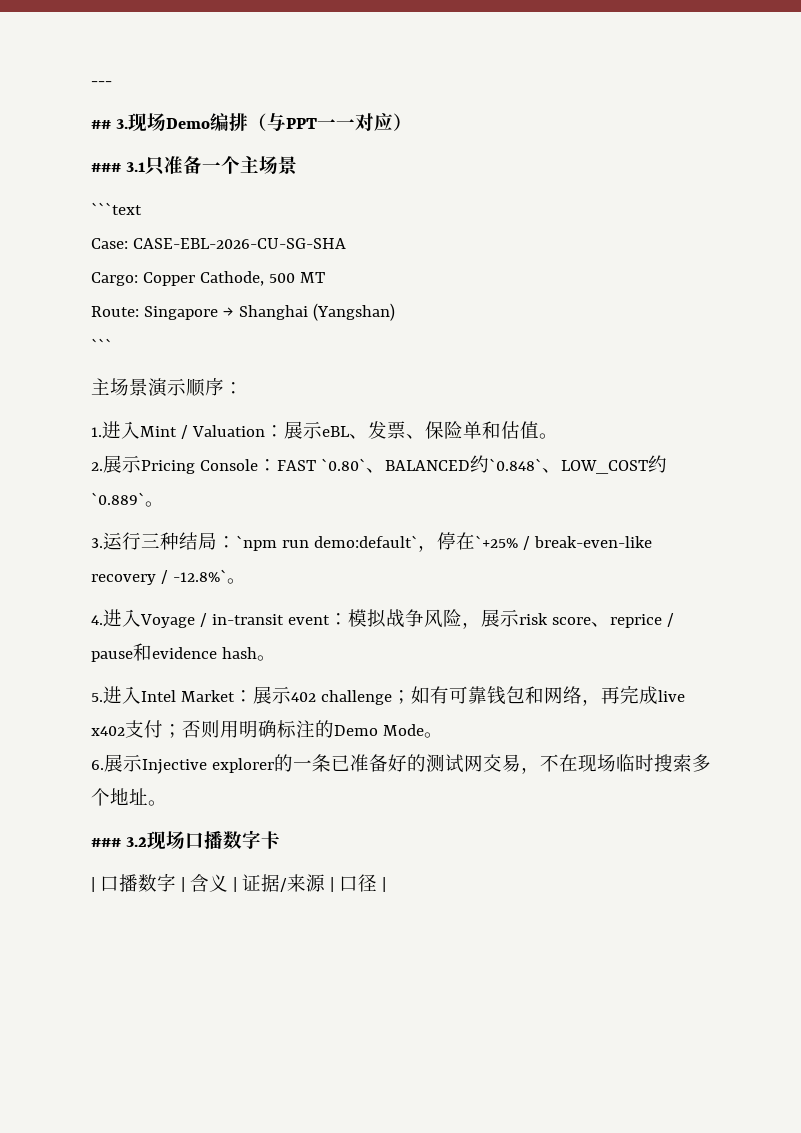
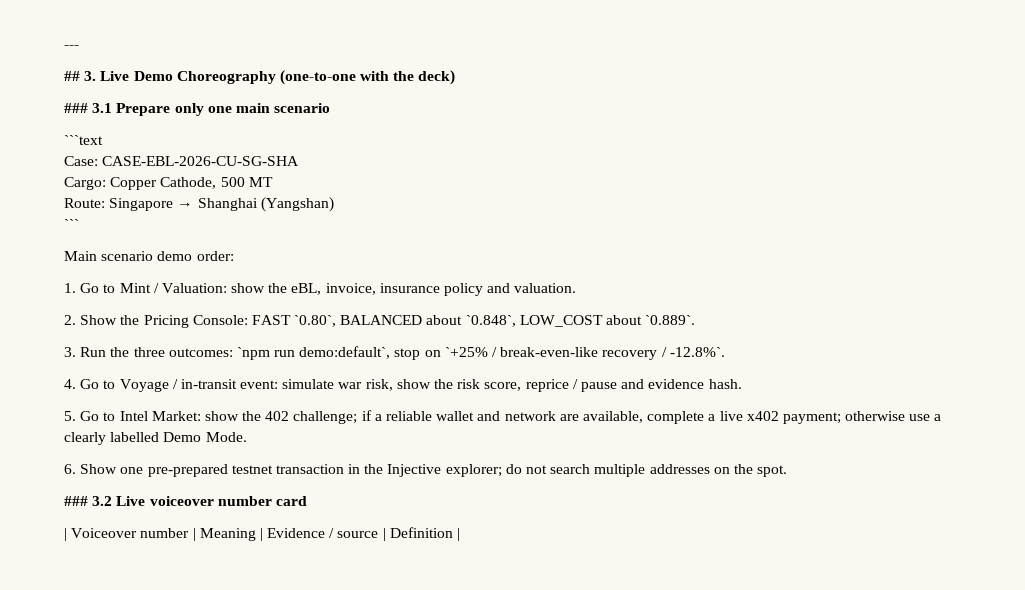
- ## 3.现场Demo编排（与PPT一一对应）
- ### 3.1只准备一个主场景
+ ## 3. Live Demo Choreography (one-to-one with the deck)
+ ### 3.1 Prepare only one main scenario
- 主场景演示顺序：
- 1.进入Mint / Valuation：展示eBL、发票、保险单和估值。
- 2.展示Pricing Console：FAST `0.80`、BALANCED约`0.848`、LOW_COST约`0.889`。
- 3.运行三种结局：`npm run demo:default`，停在`+25% / break-even-like recovery / -12.8%`。
+ Main scenario demo order:
+ 1. Go to Mint / Valuation: show the eBL, invoice, insurance policy and valuation.
+ 2. Show the Pricing Console: FAST `0.80`, BALANCED about `0.848`, LOW_COST about `0.889`.
+ 3. Run the three outcomes: `npm run demo:default`, stop on `+25% / break-even-like recovery / -12.8%`.
- 4.进入Voyage / in-transit event：模拟战争风险，展示risk score、reprice / pause和evidence hash。
- 5.进入Intel Market：展示402 challenge；如有可靠钱包和网络，再完成live x402支付；否则用明确标注的Demo Mode。
- 6.展示Injective explorer的一条已准备好的测试网交易，不在现场临时搜索多个地址。
- ### 3.2现场口播数字卡
- | 口播数字 | 含义 | 证据/来源 | 口径 |
+ 4. Go to Voyage / in-transit event: simulate war risk, show the risk score, reprice / pause and evidence hash.
+ 5. Go to Intel Market: show the 402 challenge; if a reliable wallet and network are available, complete a live x402 payment; otherwise use a clearly labelled Demo Mode.
+ 6. Show one pre-prepared testnet transaction in the Injective explorer; do not search multiple addresses on the spot.
+ ### 3.2 Live voiceover number card
+ | Voiceover number | Meaning | Evidence / source | Definition |

